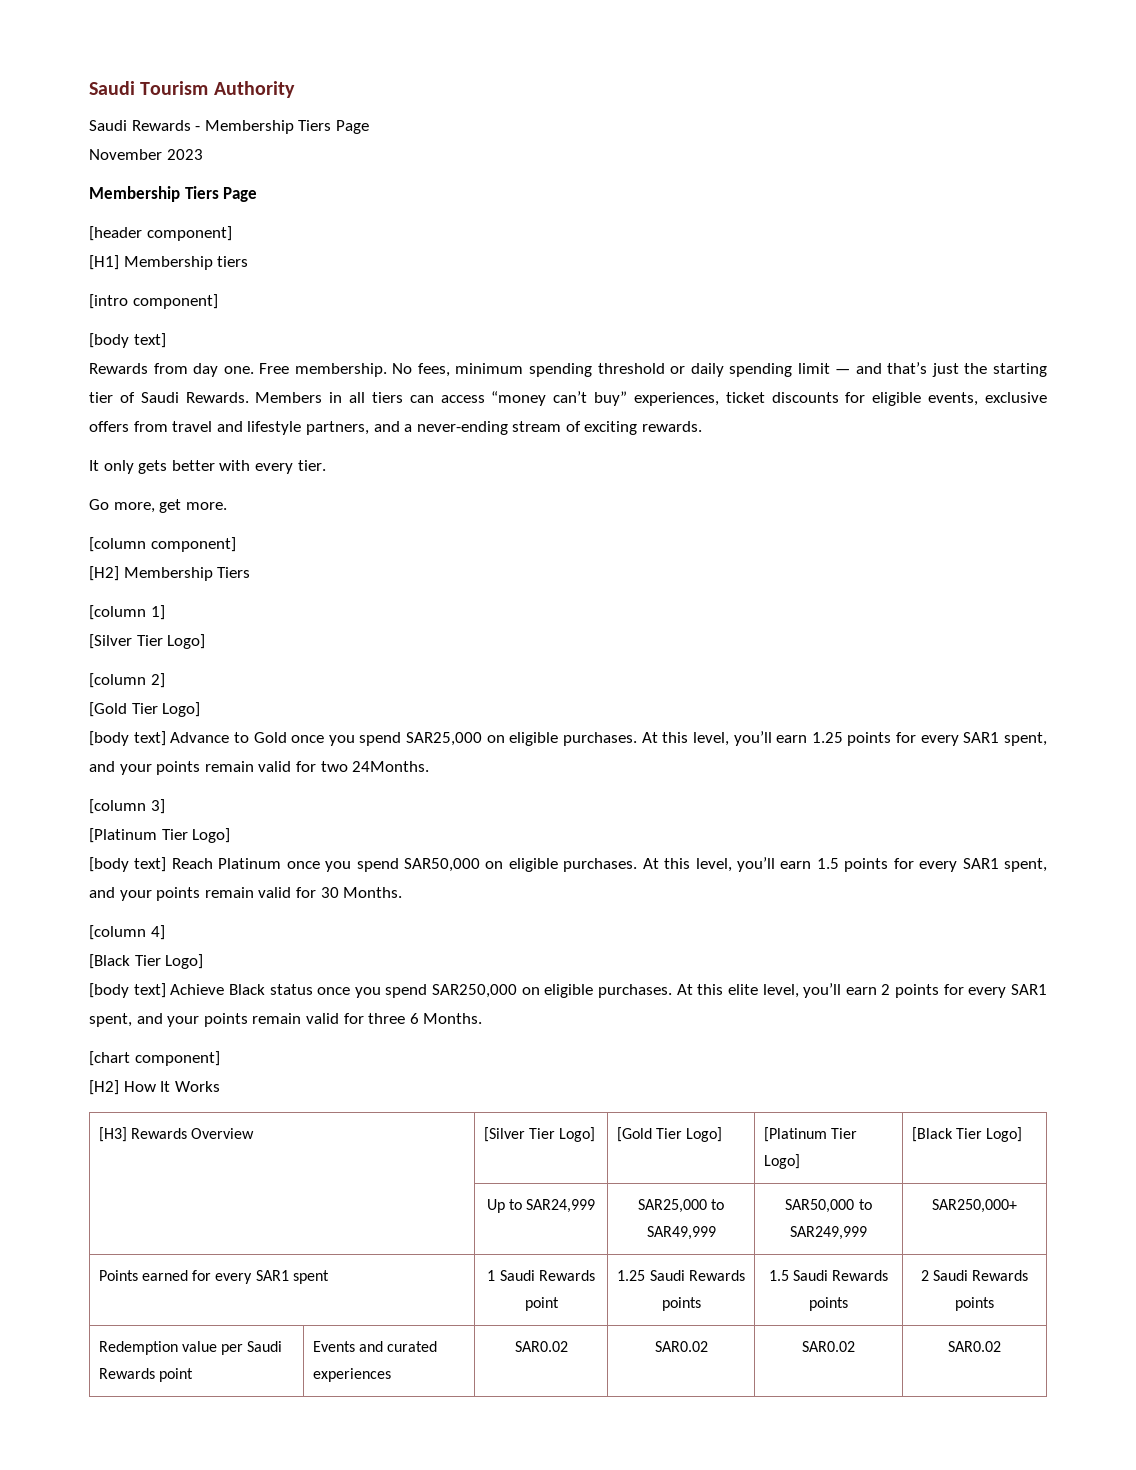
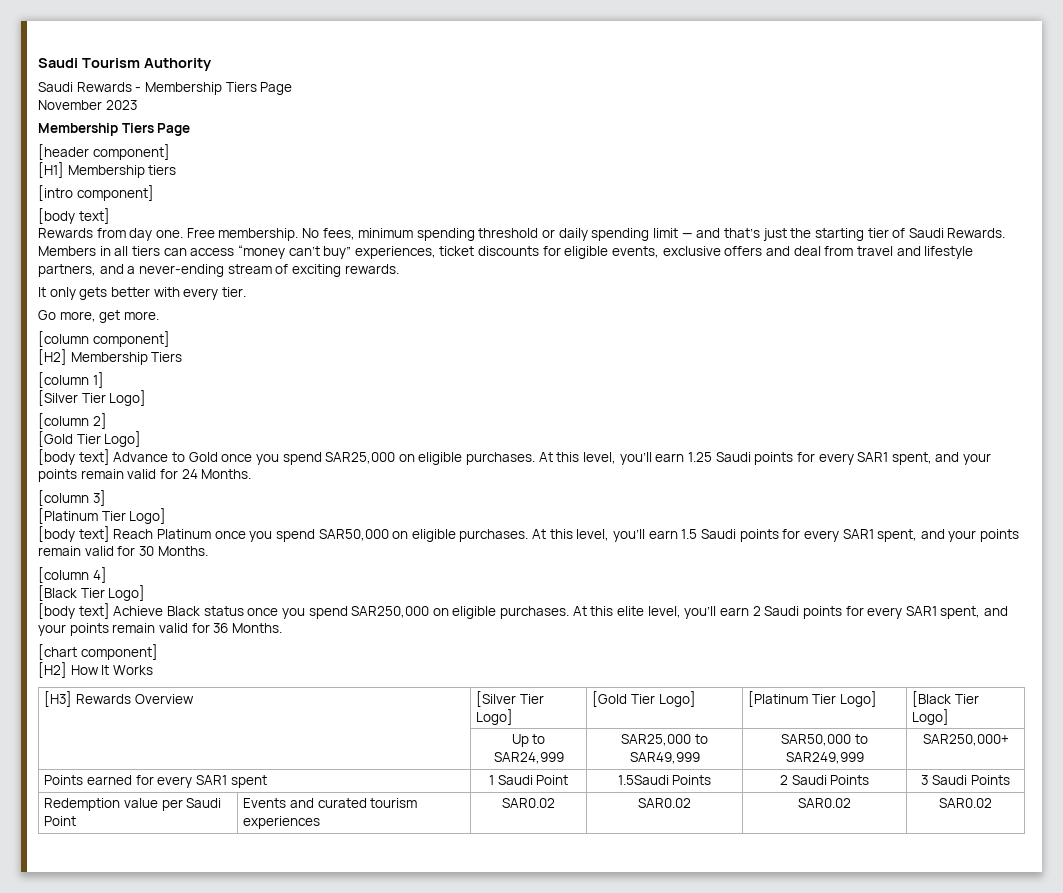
- Members in all tiers can access “money can’t buy” experiences, ticket discounts for eligible events, exclusive offers from travel and lifestyle partners, and a never-ending stream of exciting rewards.
+ Members in all tiers can access “money can’t buy” experiences, ticket discounts for eligible events, exclusive offers and deal from travel and lifestyle partners, and a never-ending stream of exciting rewards.
- At this level, you’ll earn 1.25 points for every SAR1 spent, and your points remain valid for two 24Months.
+ At this level, you’ll earn 1.25 Saudi points for every SAR1 spent, and your points remain valid for 24 Months.
- At this level, you’ll earn 1.5 points for every SAR1 spent, and your points remain valid for 30 Months.
+ At this level, you’ll earn 1.5 Saudi points for every SAR1 spent, and your points remain valid for 30 Months.
- At this elite level, you’ll earn 2 points for every SAR1 spent, and your points remain valid for three 6 Months.
+ At this elite level, you’ll earn 2 Saudi points for every SAR1 spent, and your points remain valid for 36 Months.
- Points earned for every SAR1 spent | 1 Saudi Rewards point | 1.25 Saudi Rewards points | 1.5 Saudi Rewards points | 2 Saudi Rewards points
+ Points earned for every SAR1 spent | 1 Saudi Point | 1.5Saudi Points | 2 Saudi Points | 3 Saudi Points
- Redemption value per Saudi Rewards point | Events and curated experiences | SAR0.02 | SAR0.02 | SAR0.02 | SAR0.02
+ Redemption value per Saudi Point | Events and curated tourism experiences | SAR0.02 | SAR0.02 | SAR0.02 | SAR0.02

